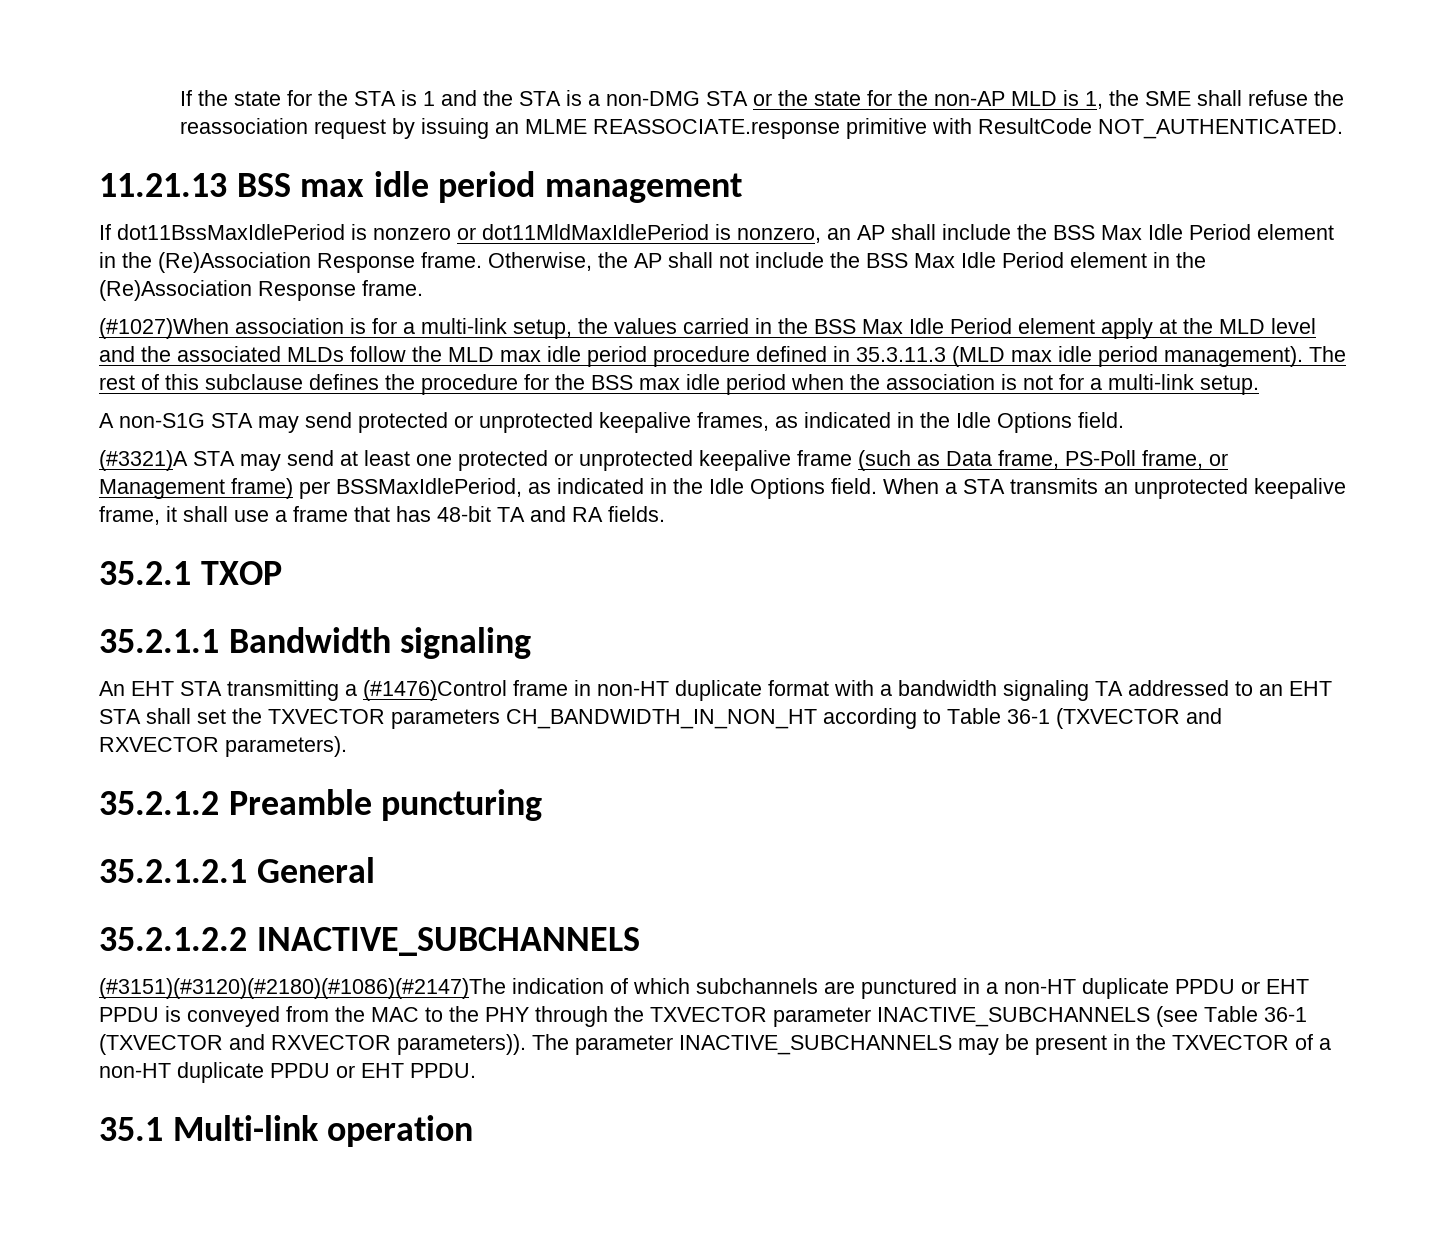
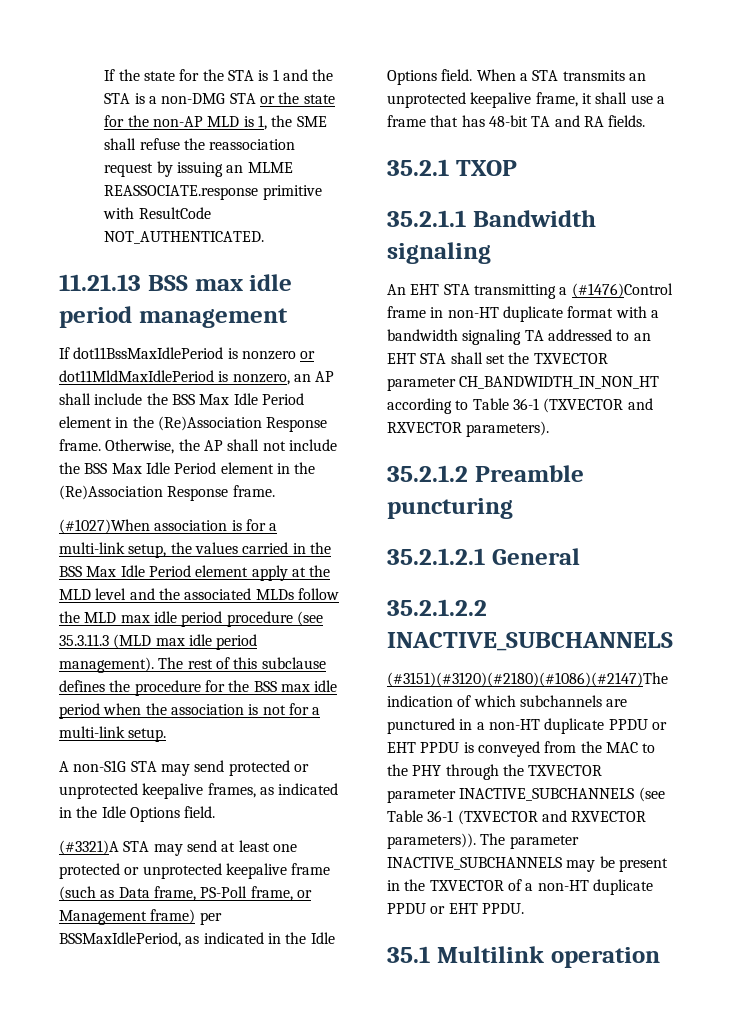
- (#1027)When association is for a multi-link setup, the values carried in the BSS Max Idle Period element apply at the MLD level and the associated MLDs follow the MLD max idle period procedure defined in 35.3.11.3 (MLD max idle period management).
+ (#1027)When association is for a multi-link setup, the values carried in the BSS Max Idle Period element apply at the MLD level and the associated MLDs follow the MLD max idle period procedure (see 35.3.11.3 (MLD max idle period management).
- An EHT STA transmitting a (#1476)Control frame in non-HT duplicate format with a bandwidth signaling TA addressed to an EHT STA shall set the TXVECTOR parameters CH_BANDWIDTH_IN_NON_HT according to Table 36-1 (TXVECTOR and RXVECTOR parameters).
+ An EHT STA transmitting a (#1476)Control frame in non-HT duplicate format with a bandwidth signaling TA addressed to an EHT STA shall set the TXVECTOR parameter CH_BANDWIDTH_IN_NON_HT according to Table 36-1 (TXVECTOR and RXVECTOR parameters).
- 35.1 Multi-link operation
+ 35.1 Multilink operation

